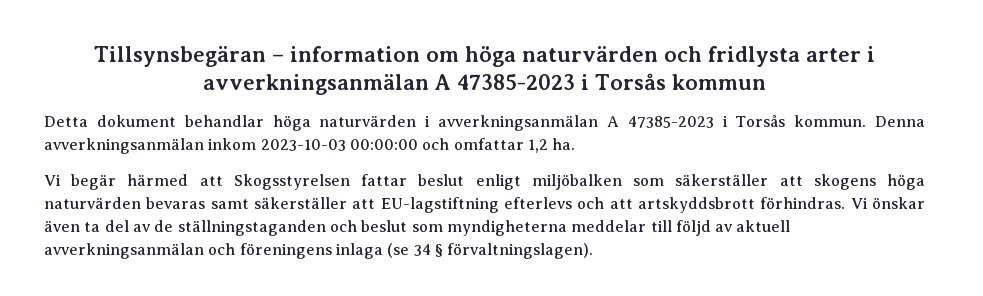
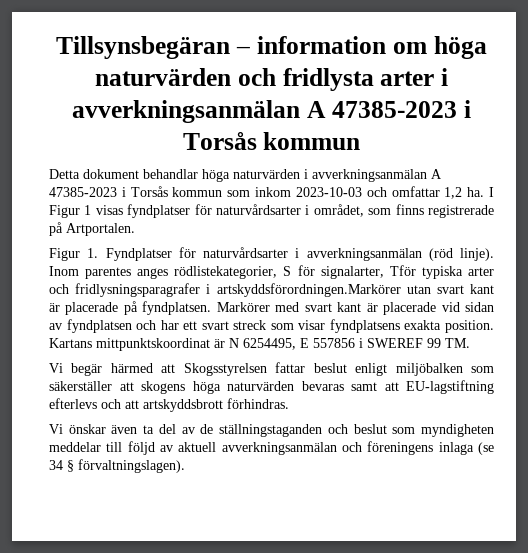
- Detta dokument behandlar höga naturvärden i avverkningsanmälan A 47385-2023 i Torsås kommun. Denna avverkningsanmälan inkom 2023-10-03 00:00:00 och omfattar 1,2 ha.
+ Detta dokument behandlar höga naturvärden i avverkningsanmälan A 47385-2023 i Torsås kommun som inkom 2023-10-03 och omfattar 1,2 ha. I Figur 1 visas fyndplatser för naturvårdsarter i området, som finns registrerade på Artportalen.
+ Figur 1. Fyndplatser för naturvårdsarter i avverkningsanmälan (röd linje). Inom parentes anges rödlistekategorier, S för signalarter, Tför typiska arter och fridlysningsparagrafer i artskyddsförordningen.Markörer utan svart kant är placerade på fyndplatsen. Markörer med svart kant är placerade vid sidan av fyndplatsen och har ett svart streck som visar fyndplatsens exakta position. Kartans mittpunktskoordinat är N 6254495, E 557856 i SWEREF 99 TM.
- Vi begär härmed att Skogsstyrelsen fattar beslut enligt miljöbalken som säkerställer att skogens höga naturvärden bevaras samt säkerställer att EU-lagstiftning efterlevs och att artskyddsbrott förhindras. Vi önskar även ta del av de ställningstaganden och beslut som myndigheterna meddelar till följd av aktuell avverkningsanmälan och föreningens inlaga (se 34 § förvaltningslagen).
+ Vi begär härmed att Skogsstyrelsen fattar beslut enligt miljöbalken som säkerställer att skogens höga naturvärden bevaras samt att EU-lagstiftning efterlevs och att artskyddsbrott förhindras.
+ Vi önskar även ta del av de ställningstaganden och beslut som myndigheten meddelar till följd av aktuell avverkningsanmälan och föreningens inlaga (se 34 § förvaltningslagen).

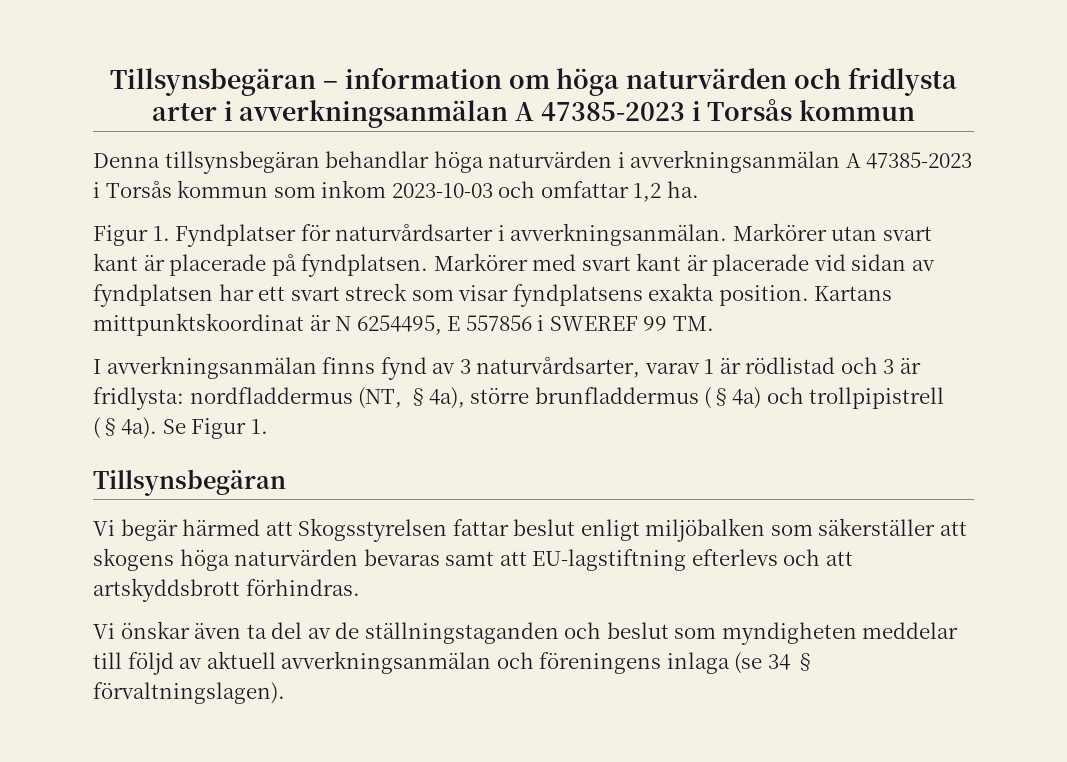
- Detta dokument behandlar höga naturvärden i avverkningsanmälan A 47385-2023 i Torsås kommun som inkom 2023-10-03 och omfattar 1,2 ha. I Figur 1 visas fyndplatser för naturvårdsarter i området, som finns registrerade på Artportalen.
+ Denna tillsynsbegäran behandlar höga naturvärden i avverkningsanmälan A 47385-2023 i Torsås kommun som inkom 2023-10-03 och omfattar 1,2 ha.
- Figur 1. Fyndplatser för naturvårdsarter i avverkningsanmälan (röd linje). Inom parentes anges rödlistekategorier, S för signalarter, Tför typiska arter och fridlysningsparagrafer i artskyddsförordningen.Markörer utan svart kant är placerade på fyndplatsen.
+ Figur 1. Fyndplatser för naturvårdsarter i avverkningsanmälan. Markörer utan svart kant är placerade på fyndplatsen.
- Markörer med svart kant är placerade vid sidan av fyndplatsen och har ett svart streck som visar fyndplatsens exakta position.
+ Markörer med svart kant är placerade vid sidan av fyndplatsen har ett svart streck som visar fyndplatsens exakta position.
+ I avverkningsanmälan finns fynd av 3 naturvårdsarter, varav 1 är rödlistad och 3 är fridlysta: nordfladdermus (NT, §4a), större brunfladdermus (§4a) och trollpipistrell (§4a). Se Figur 1.
+ Tillsynsbegäran

